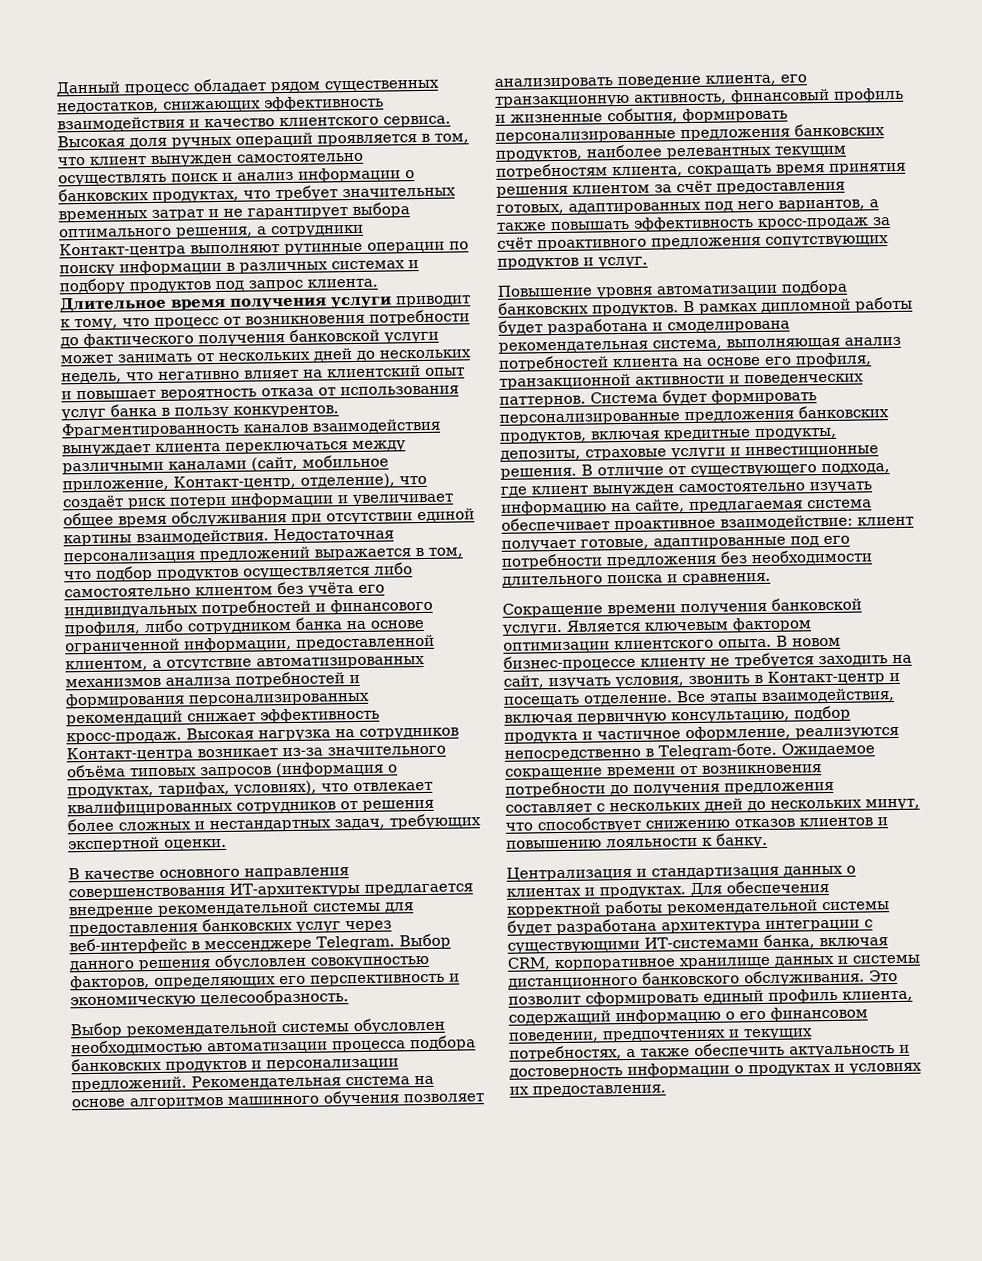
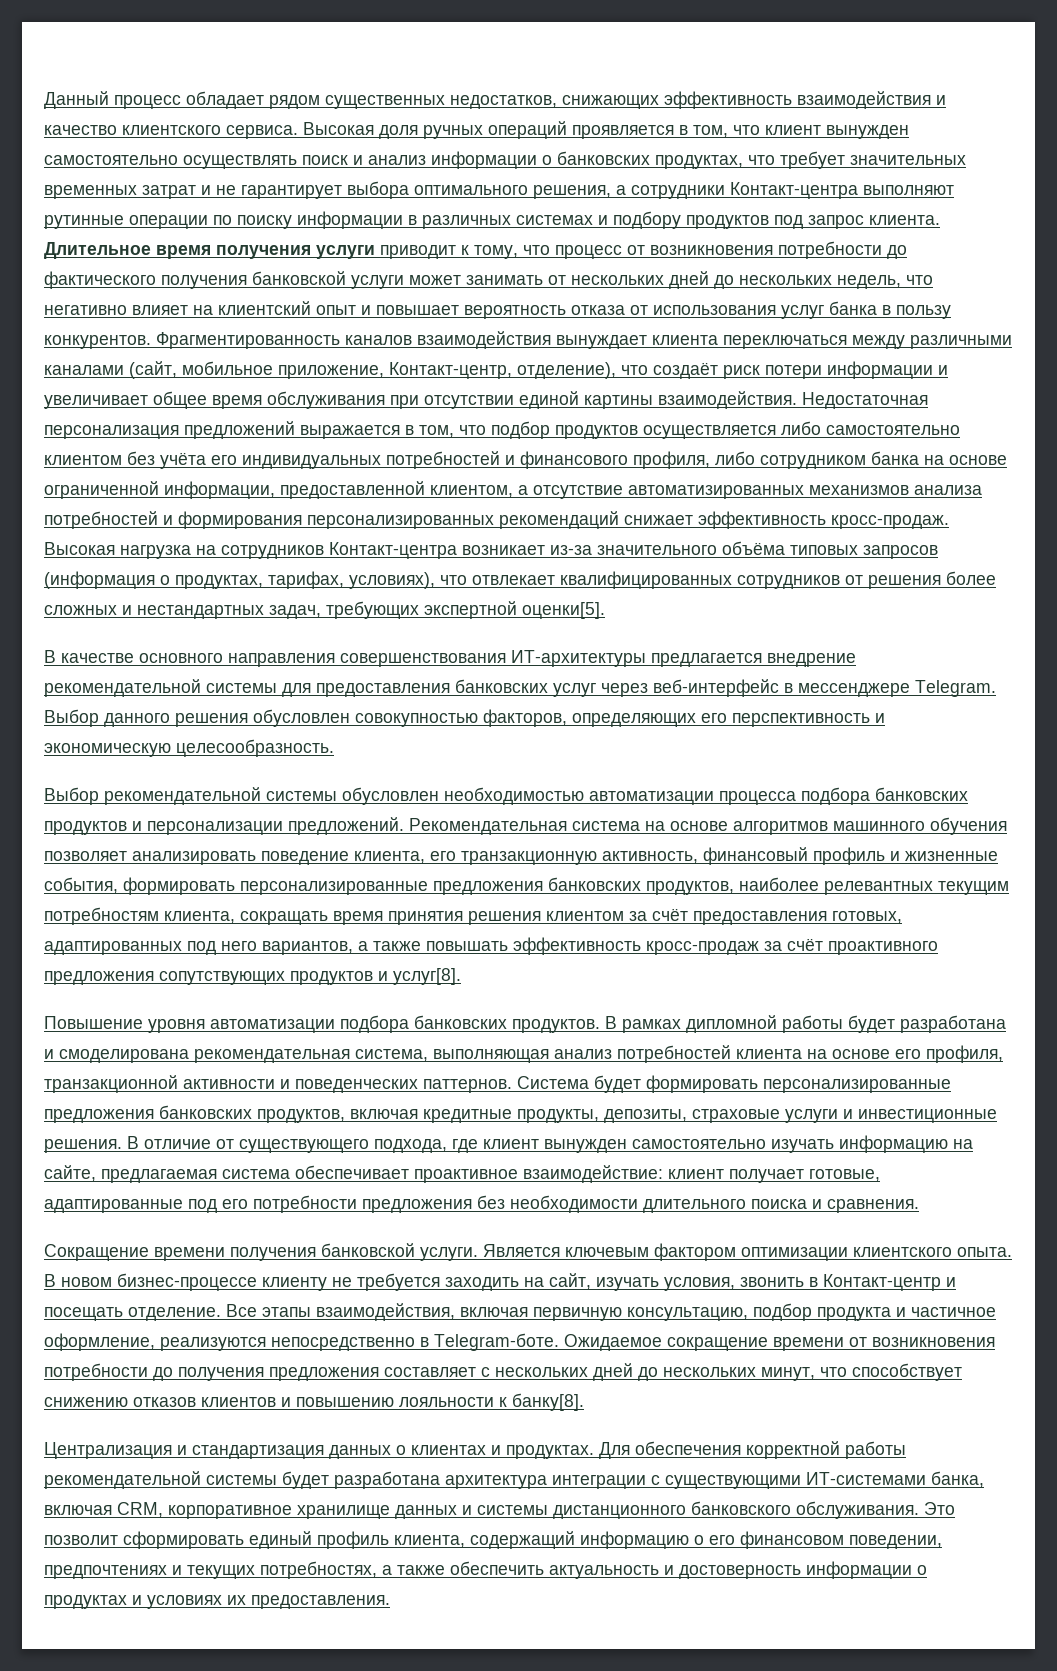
- Высокая нагрузка на сотрудников Контакт-центра возникает из-за значительного объёма типовых запросов (информация о продуктах, тарифах, условиях), что отвлекает квалифицированных сотрудников от решения более сложных и нестандартных задач, требующих экспертной оценки.
+ Высокая нагрузка на сотрудников Контакт-центра возникает из-за значительного объёма типовых запросов (информация о продуктах, тарифах, условиях), что отвлекает квалифицированных сотрудников от решения более сложных и нестандартных задач, требующих экспертной оценки[5].
- Рекомендательная система на основе алгоритмов машинного обучения позволяет анализировать поведение клиента, его транзакционную активность, финансовый профиль и жизненные события, формировать персонализированные предложения банковских продуктов, наиболее релевантных текущим потребностям клиента, сокращать время принятия решения клиентом за счёт предоставления готовых, адаптированных под него вариантов, а также повышать эффективность кросс-продаж за счёт проактивного предложения сопутствующих продуктов и услуг.
+ Рекомендательная система на основе алгоритмов машинного обучения позволяет анализировать поведение клиента, его транзакционную активность, финансовый профиль и жизненные события, формировать персонализированные предложения банковских продуктов, наиболее релевантных текущим потребностям клиента, сокращать время принятия решения клиентом за счёт предоставления готовых, адаптированных под него вариантов, а также повышать эффективность кросс-продаж за счёт проактивного предложения сопутствующих продуктов и услуг[8].
- Ожидаемое сокращение времени от возникновения потребности до получения предложения составляет с нескольких дней до нескольких минут, что способствует снижению отказов клиентов и повышению лояльности к банку.
+ Ожидаемое сокращение времени от возникновения потребности до получения предложения составляет с нескольких дней до нескольких минут, что способствует снижению отказов клиентов и повышению лояльности к банку[8].

